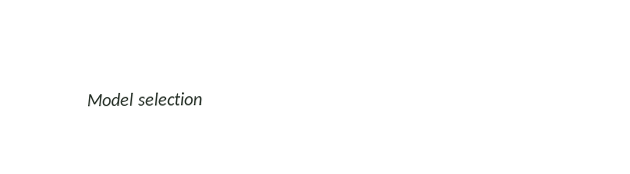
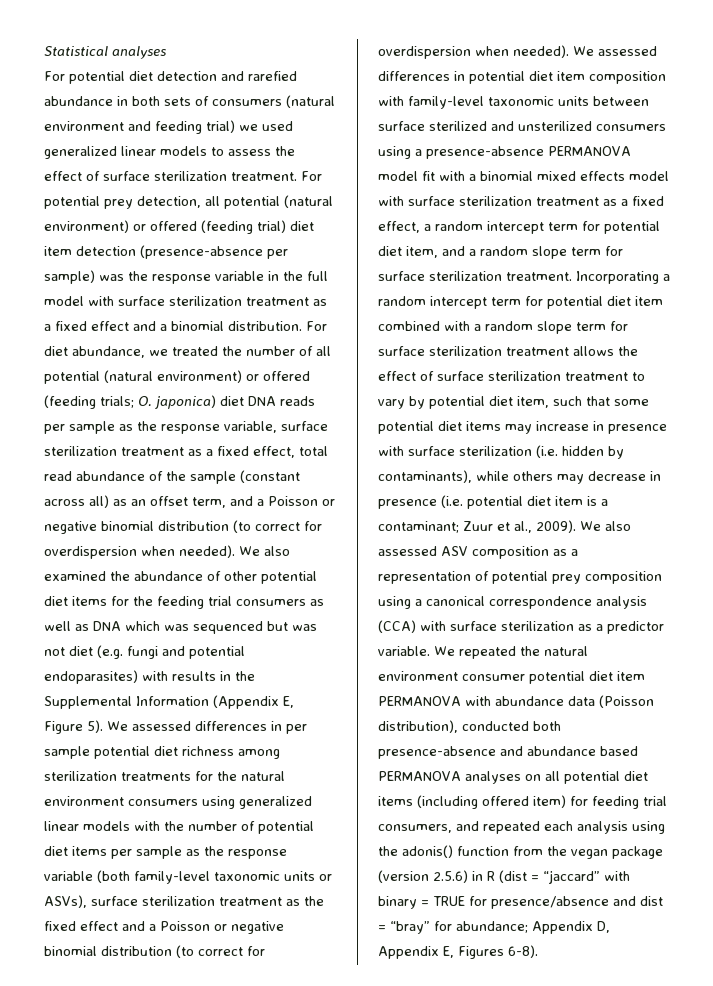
- Model selection
+ Statistical analyses
+ For potential diet detection and rarefied abundance in both sets of consumers (natural environment and feeding trial) we used generalized linear models to assess the effect of surface sterilization treatment. For potential prey detection, all potential (natural environment) or offered (feeding trial) diet item detection (presence-absence per sample) was the response variable in the full model with surface sterilization treatment as a fixed effect and a binomial distribution. For diet abundance, we treated the number of all potential (natural environment) or offered (feeding trials; O. japonica) diet DNA reads per sample as the response variable, surface sterilization treatment as a fixed effect, total read abundance of the sample (constant across all) as an offset term, and a Poisson or negative binomial distribution (to correct for overdispersion when needed). We also examined the abundance of other potential diet items for the feeding trial consumers as well as DNA which was sequenced but was not diet (e.g. fungi and potential endoparasites) with results in the Supplemental Information (Appendix E, Figure 5). We assessed differences in per sample potential diet richness among sterilization treatments for the natural environment consumers using generalized linear models with the number of potential diet items per sample as the response variable (both family-level taxonomic units or ASVs), surface sterilization treatment as the fixed effect and a Poisson or negative binomial distribution (to correct for overdispersion when needed). We assessed differences in potential diet item composition with family-level taxonomic units between surface sterilized and unsterilized consumers using a presence-absence PERMANOVA model fit with a binomial mixed effects model with surface sterilization treatment as a fixed effect, a random intercept term for potential diet item, and a random slope term for surface sterilization treatment. Incorporating a random intercept term for potential diet item combined with a random slope term for surface sterilization treatment allows the effect of surface sterilization treatment to vary by potential diet item, such that some potential diet items may increase in presence with surface sterilization (i.e. hidden by contaminants), while others may decrease in presence (i.e. potential diet item is a contaminant; Zuur et al., 2009). We also assessed ASV composition as a representation of potential prey composition using a canonical correspondence analysis (CCA) with surface sterilization as a predictor variable. We repeated the natural environment consumer potential diet item PERMANOVA with abundance data (Poisson distribution), conducted both presence-absence and abundance based PERMANOVA analyses on all potential diet items (including offered item) for feeding trial consumers, and repeated each analysis using the adonis() function from the vegan package (version 2.5.6) in R (dist = “jaccard” with binary = TRUE for presence/absence and dist = “bray” for abundance; Appendix D, Appendix E, Figures 6-8).

